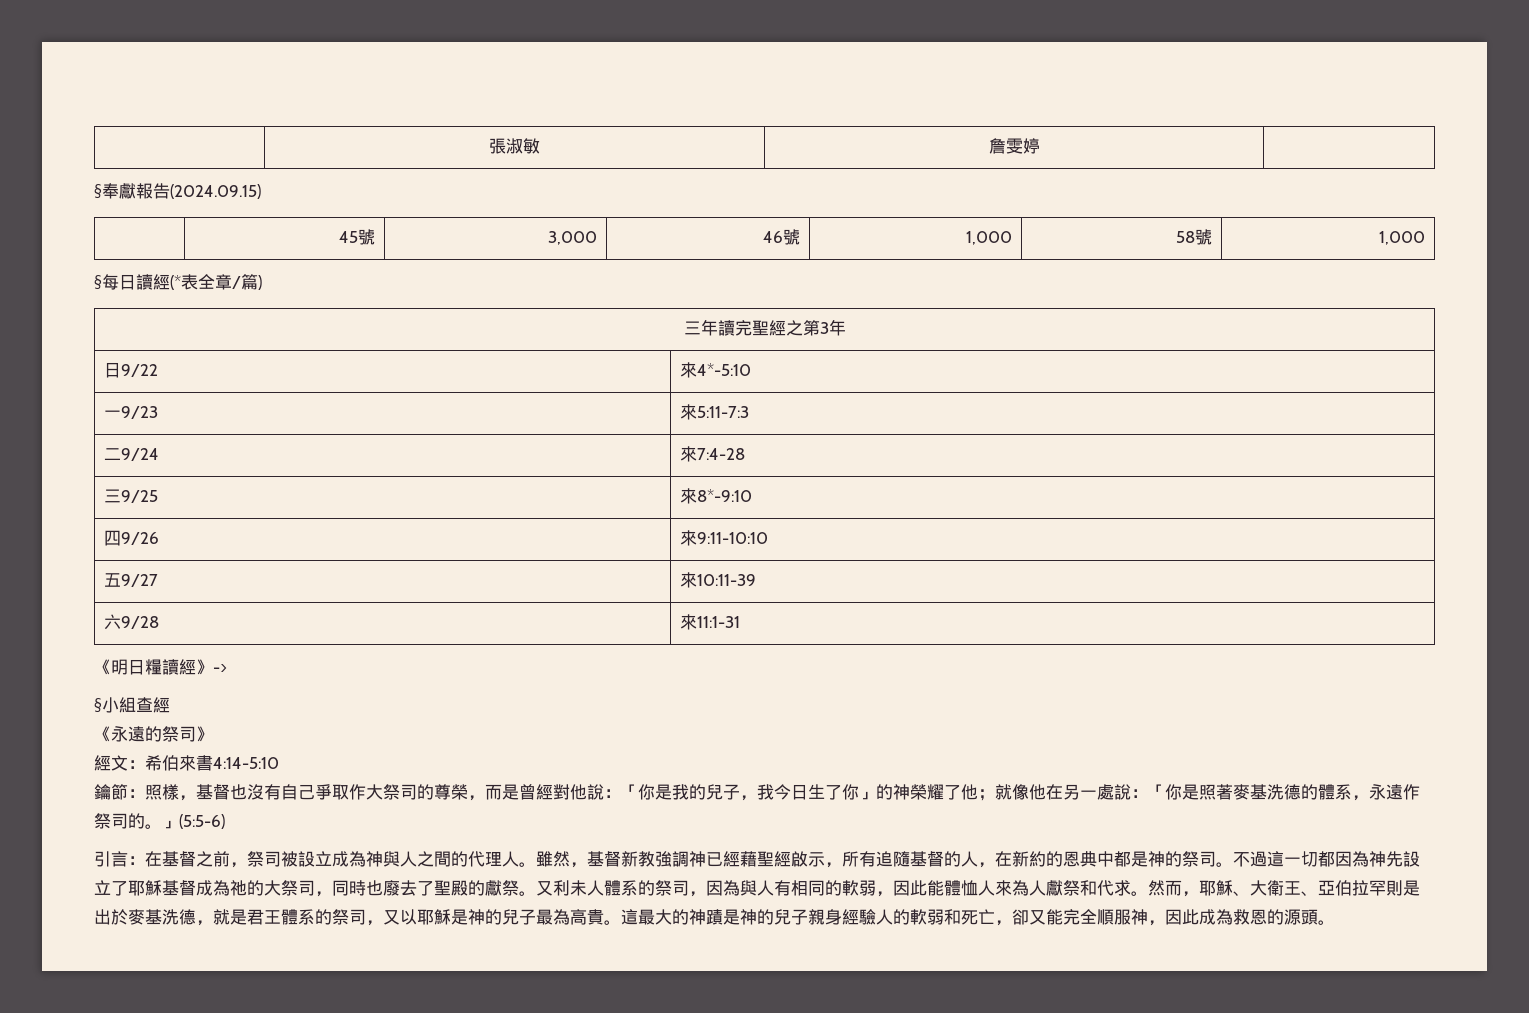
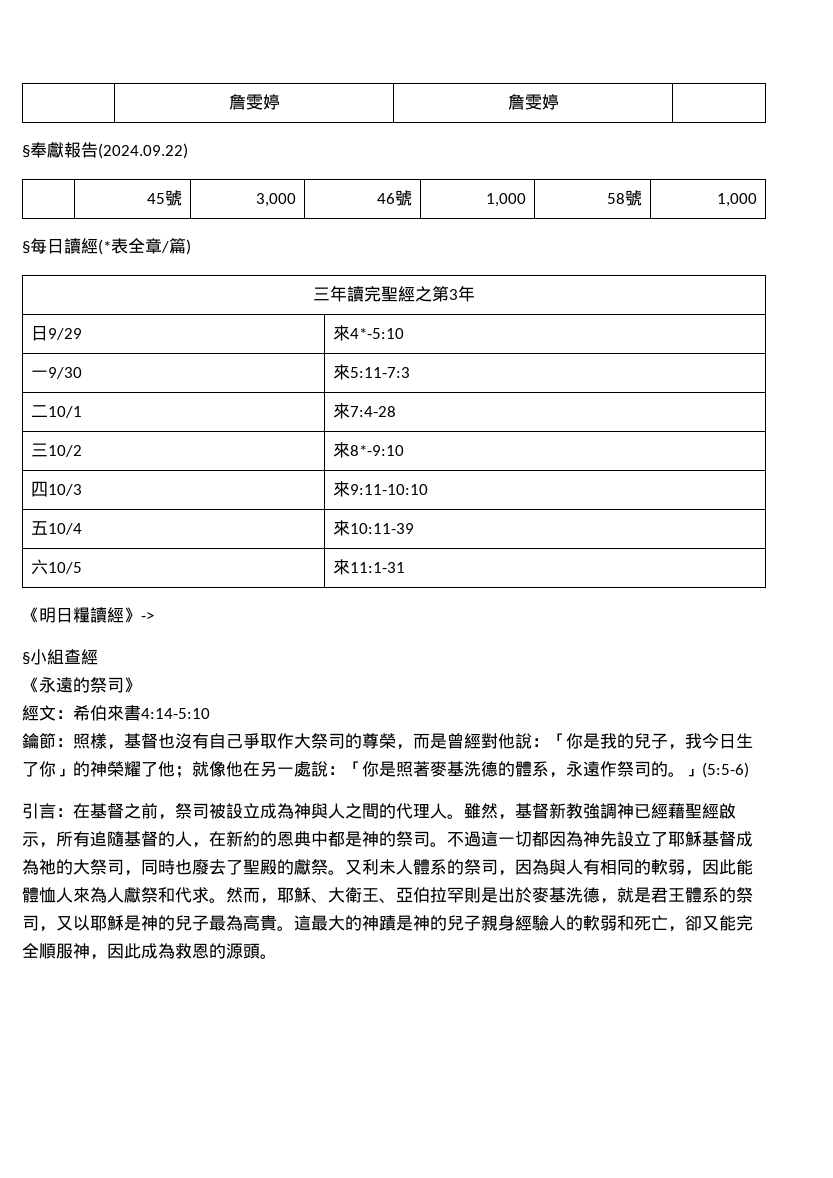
- | 張淑敏 | 詹雯婷 |
+ | 詹雯婷 | 詹雯婷 |
- §奉獻報告(2024.09.15)
+ §奉獻報告(2024.09.22)
- 日9/22 | 來4*-5:10
+ 日9/29 | 來4*-5:10
- 一9/23 | 來5:11-7:3
+ 一9/30 | 來5:11-7:3
- 二9/24 | 來7:4-28
+ 二10/1 | 來7:4-28
- 三9/25 | 來8*-9:10
+ 三10/2 | 來8*-9:10
- 四9/26 | 來9:11-10:10
+ 四10/3 | 來9:11-10:10
- 五9/27 | 來10:11-39
+ 五10/4 | 來10:11-39
- 六9/28 | 來11:1-31
+ 六10/5 | 來11:1-31

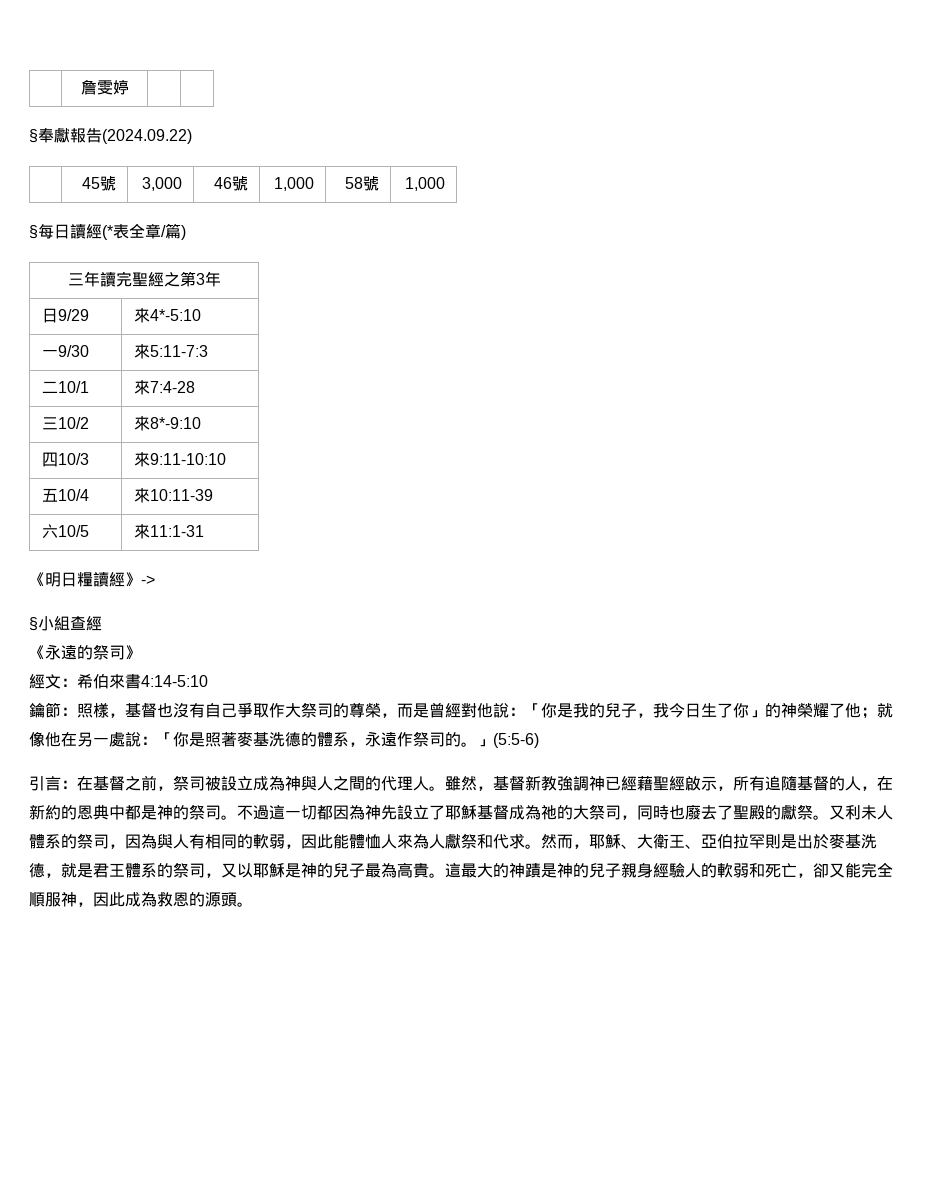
- | 詹雯婷 | 詹雯婷 |
+ | 詹雯婷 | |

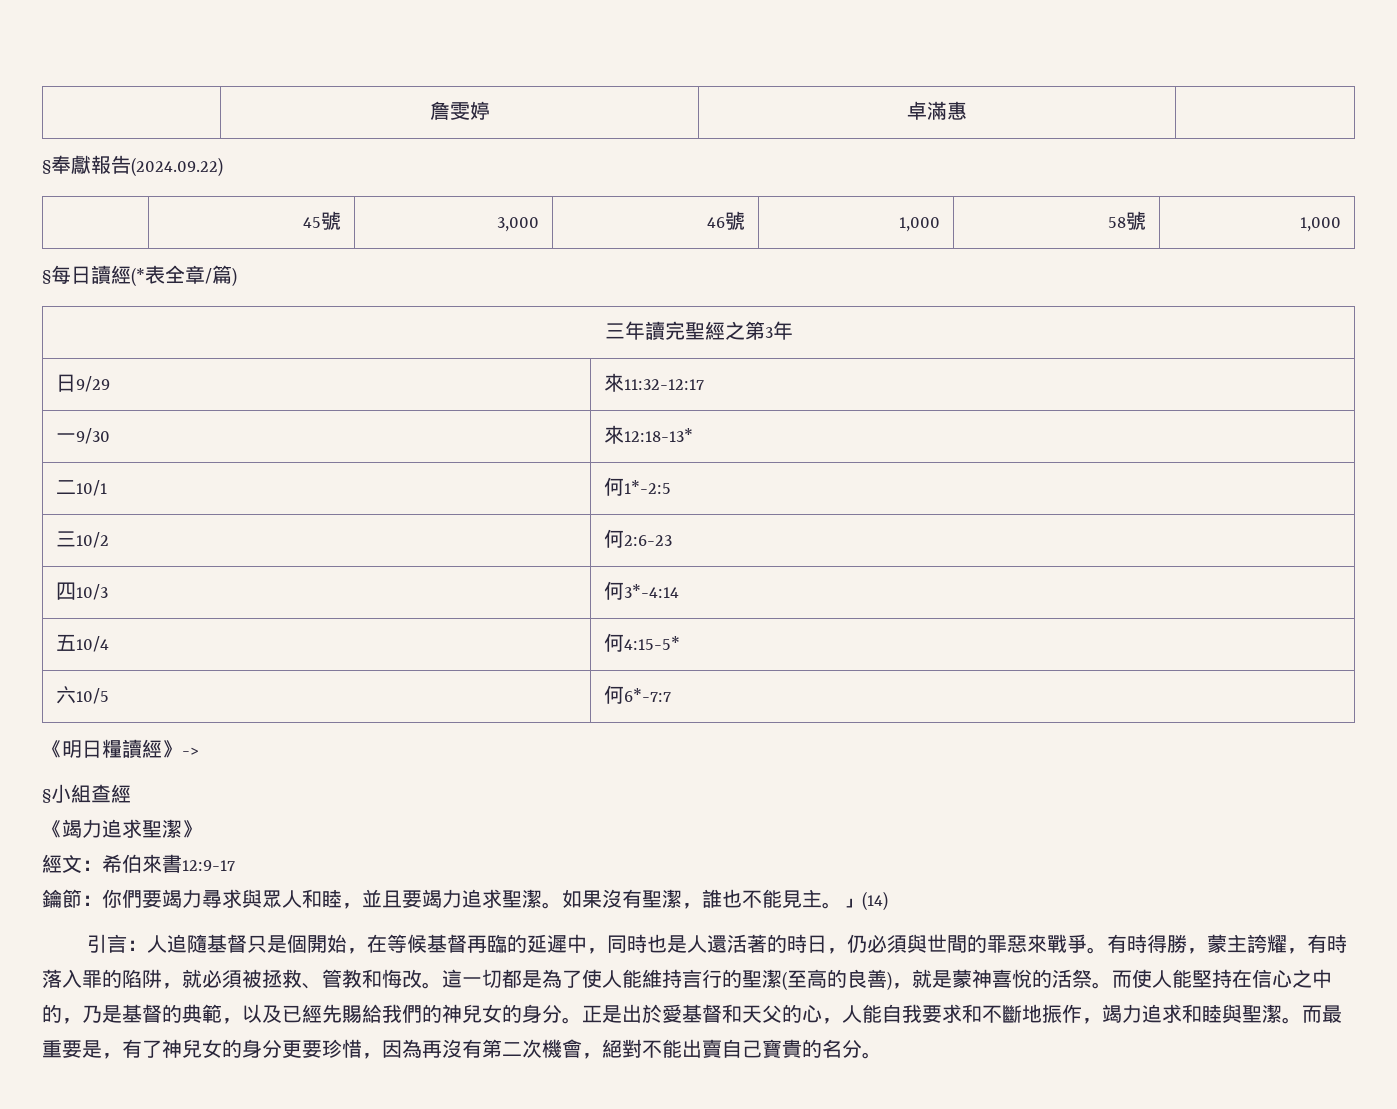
- | 詹雯婷 | |
+ | 詹雯婷 | 卓滿惠 |
- 日9/29 | 來4*-5:10
+ 日9/29 | 來11:32-12:17
- 一9/30 | 來5:11-7:3
+ 一9/30 | 來12:18-13*
- 二10/1 | 來7:4-28
+ 二10/1 | 何1*-2:5
- 三10/2 | 來8*-9:10
+ 三10/2 | 何2:6-23
- 四10/3 | 來9:11-10:10
+ 四10/3 | 何3*-4:14
- 五10/4 | 來10:11-39
+ 五10/4 | 何4:15-5*
- 六10/5 | 來11:1-31
+ 六10/5 | 何6*-7:7
- 《永遠的祭司》
+ 《竭力追求聖潔》
- 經文：希伯來書4:14-5:10
+ 經文：希伯來書12:9-17
- 鑰節：照樣，基督也沒有自己爭取作大祭司的尊榮，而是曾經對他說：「你是我的兒子，我今日生了你」的神榮耀了他；就像他在另一處說：「你是照著麥基洗德的體系，永遠作祭司的。」(5:5-6)
- 引言：在基督之前，祭司被設立成為神與人之間的代理人。雖然，基督新教強調神已經藉聖經啟示，所有追隨基督的人，在新約的恩典中都是神的祭司。不過這一切都因為神先設立了耶穌基督成為祂的大祭司，同時也廢去了聖殿的獻祭。又利未人體系的祭司，因為與人有相同的軟弱，因此能體恤人來為人獻祭和代求。然而，耶穌、大衛王、亞伯拉罕則是出於麥基洗德，就是君王體系的祭司，又以耶穌是神的兒子最為高貴。這最大的神蹟是神的兒子親身經驗人的軟弱和死亡，卻又能完全順服神，因此成為救恩的源頭。
+ 鑰節：你們要竭力尋求與眾人和睦，並且要竭力追求聖潔。如果沒有聖潔，誰也不能見主。」(14)
+ 引言：人追隨基督只是個開始，在等候基督再臨的延遲中，同時也是人還活著的時日，仍必須與世間的罪惡來戰爭。有時得勝，蒙主誇耀，有時落入罪的陷阱，就必須被拯救、管教和悔改。這一切都是為了使人能維持言行的聖潔(至高的良善)，就是蒙神喜悅的活祭。而使人能堅持在信心之中的，乃是基督的典範，以及已經先賜給我們的神兒女的身分。正是出於愛基督和天父的心，人能自我要求和不斷地振作，竭力追求和睦與聖潔。而最重要是，有了神兒女的身分更要珍惜，因為再沒有第二次機會，絕對不能出賣自己寶貴的名分。

